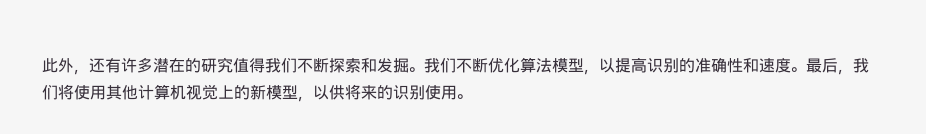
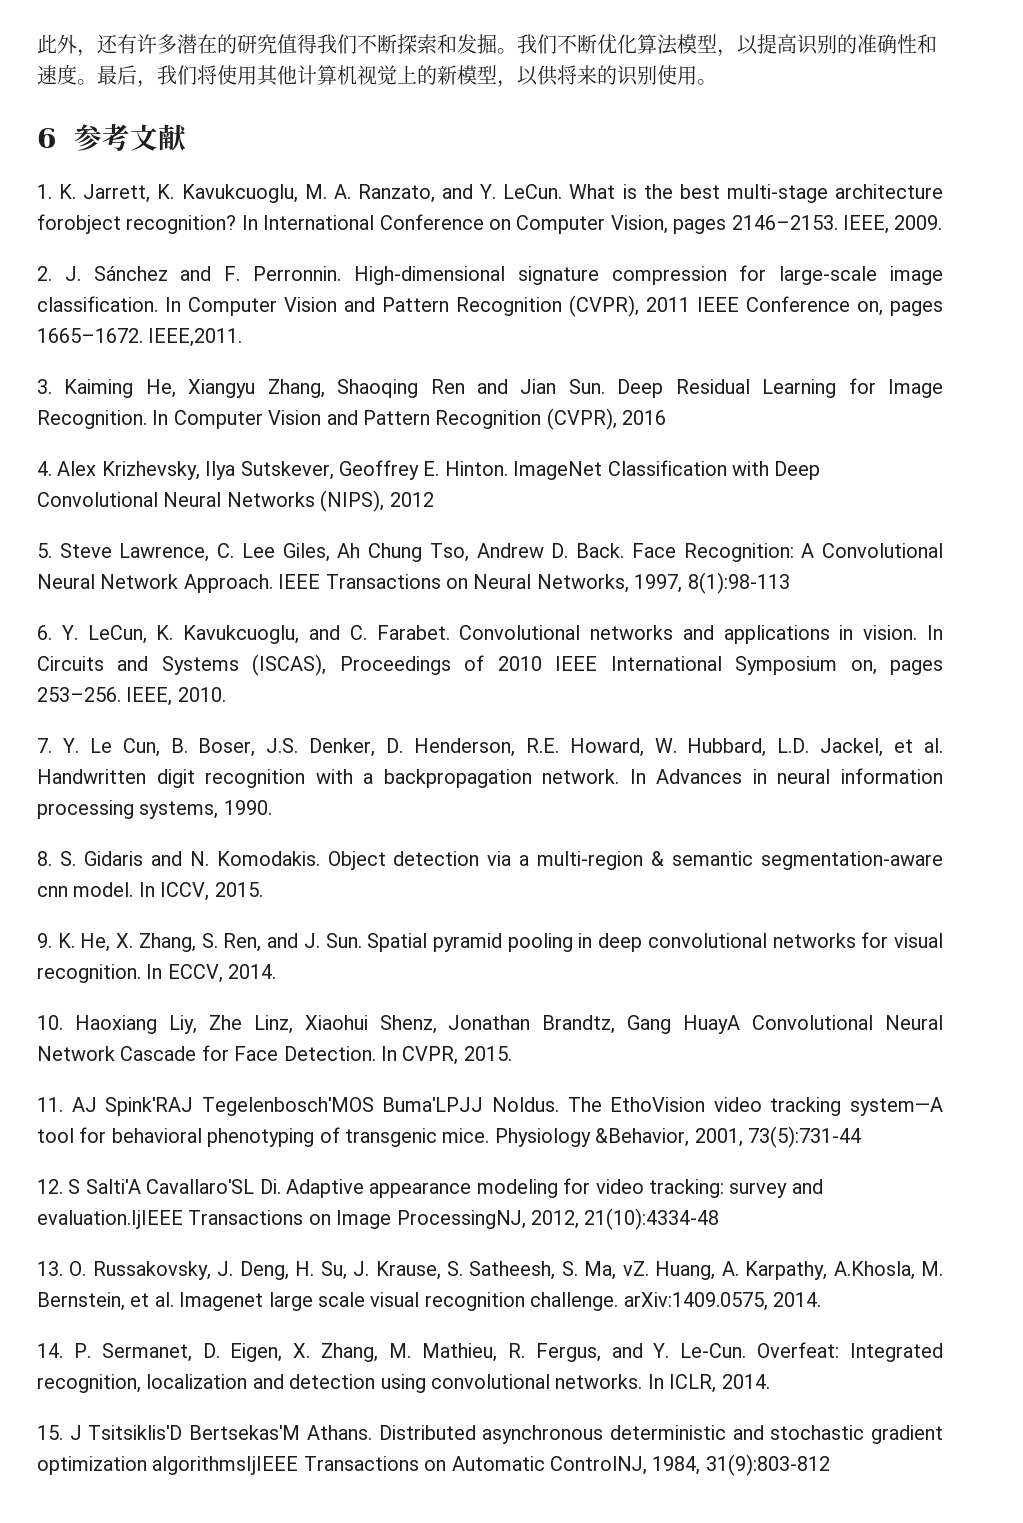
+ 6参考文献
+ 1. K. Jarrett, K. Kavukcuoglu, M. A. Ranzato, and Y. LeCun. What is the best multi-stage architecture forobject recognition? In International Conference on Computer Vision, pages 2146–2153. IEEE, 2009.
+ 2. J. Sánchez and F. Perronnin. High-dimensional signature compression for large-scale image classification. In Computer Vision and Pattern Recognition (CVPR), 2011 IEEE Conference on, pages 1665–1672. IEEE,2011.
+ 3. Kaiming He, Xiangyu Zhang, Shaoqing Ren and Jian Sun. Deep Residual Learning for Image Recognition. In Computer Vision and Pattern Recognition (CVPR), 2016
+ 4. Alex Krizhevsky, Ilya Sutskever, Geoffrey E. Hinton. ImageNet Classification with Deep Convolutional Neural Networks (NIPS), 2012
+ 5. Steve Lawrence, C. Lee Giles, Ah Chung Tso, Andrew D. Back. Face Recognition: A Convolutional Neural Network Approach. IEEE Transactions on Neural Networks, 1997, 8(1):98-113
+ 6. Y. LeCun, K. Kavukcuoglu, and C. Farabet. Convolutional networks and applications in vision. In Circuits and Systems (ISCAS), Proceedings of 2010 IEEE International Symposium on, pages 253–256. IEEE, 2010.
+ 7. Y. Le Cun, B. Boser, J.S. Denker, D. Henderson, R.E. Howard, W. Hubbard, L.D. Jackel, et al. Handwritten digit recognition with a backpropagation network. In Advances in neural information processing systems, 1990.
+ 8. S. Gidaris and N. Komodakis. Object detection via a multi-region & semantic segmentation-aware cnn model. In ICCV, 2015.
+ 9. K. He, X. Zhang, S. Ren, and J. Sun. Spatial pyramid pooling in deep convolutional networks for visual recognition. In ECCV, 2014.
+ 10. Haoxiang Liy, Zhe Linz, Xiaohui Shenz, Jonathan Brandtz, Gang HuayA Convolutional Neural Network Cascade for Face Detection. In CVPR, 2015.
+ 11. AJ SpinkˈRAJ TegelenboschˈMOS BumaˈLPJJ Noldus. The EthoVision video tracking system—A tool for behavioral phenotyping of transgenic mice. Physiology &Behavior, 2001, 73(5):731-44
+ 12. S SaltiˈA CavallaroˈSL Di. Adaptive appearance modeling for video tracking: survey and evaluation.ǉIEEE Transactions on Image ProcessingǊ, 2012, 21(10):4334-48
+ 13. O. Russakovsky, J. Deng, H. Su, J. Krause, S. Satheesh, S. Ma, vZ. Huang, A. Karpathy, A.Khosla, M. Bernstein, et al. Imagenet large scale visual recognition challenge. arXiv:1409.0575, 2014.
+ 14. P. Sermanet, D. Eigen, X. Zhang, M. Mathieu, R. Fergus, and Y. Le-Cun. Overfeat: Integrated recognition, localization and detection using convolutional networks. In ICLR, 2014.
+ 15. J TsitsiklisˈD BertsekasˈM Athans. Distributed asynchronous deterministic and stochastic gradient optimization algorithmsǉIEEE Transactions on Automatic ControlǊ, 1984, 31(9):803-812

